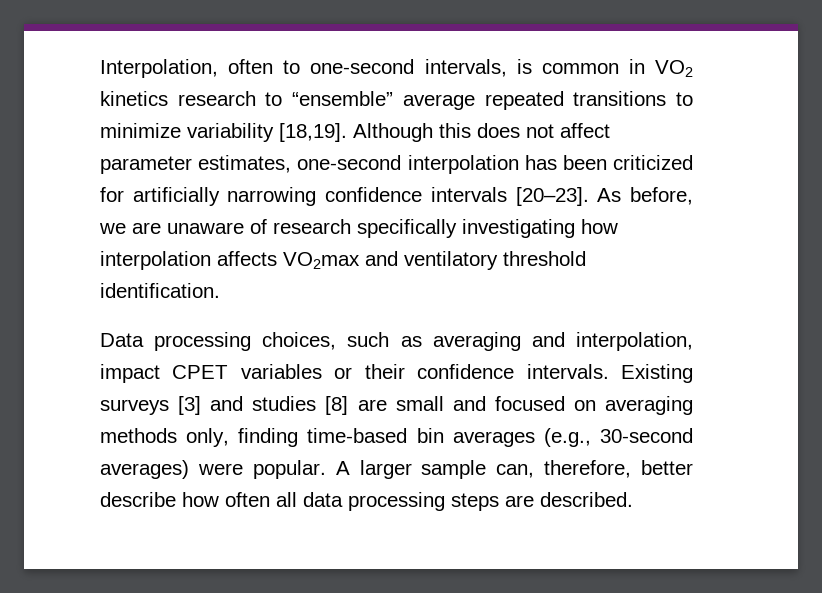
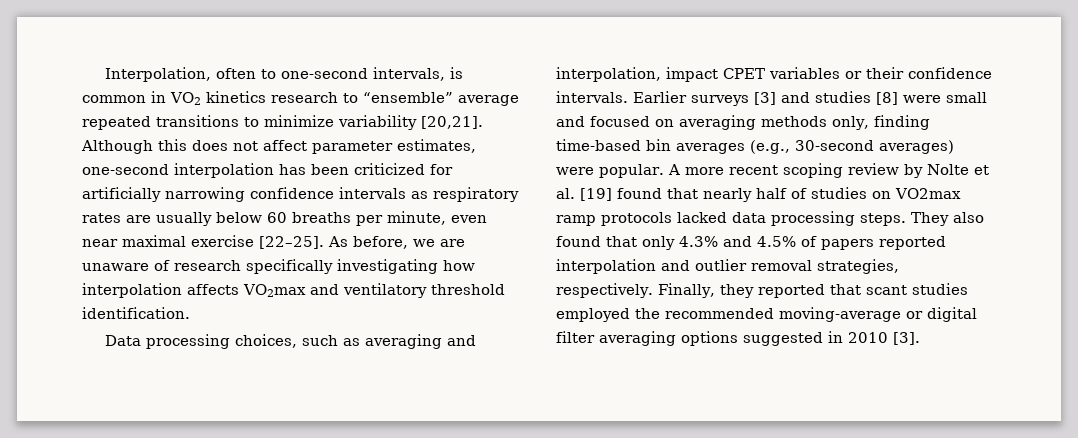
- Interpolation, often to one-second intervals, is common in VO2 kinetics research to “ensemble” average repeated transitions to minimize variability [18,19].
+ Interpolation, often to one-second intervals, is common in VO2 kinetics research to “ensemble” average repeated transitions to minimize variability [20,21].
- Although this does not affect parameter estimates, one-second interpolation has been criticized for artificially narrowing confidence intervals [20–23].
+ Although this does not affect parameter estimates, one-second interpolation has been criticized for artificially narrowing confidence intervals as respiratory rates are usually below 60 breaths per minute, even near maximal exercise [22–25].
- Existing surveys [3] and studies [8] are small and focused on averaging methods only, finding time-based bin averages (e.g., 30-second averages) were popular.
+ Earlier surveys [3] and studies [8] were small and focused on averaging methods only, finding time-based bin averages (e.g., 30-second averages) were popular.
- A larger sample can, therefore, better describe how often all data processing steps are described.
+ A more recent scoping review by Nolte et al. [19] found that nearly half of studies on VO2max ramp protocols lacked data processing steps. They also found that only 4.3% and 4.5% of papers reported interpolation and outlier removal strategies, respectively. Finally, they reported that scant studies employed the recommended moving-average or digital filter averaging options suggested in 2010 [3].

